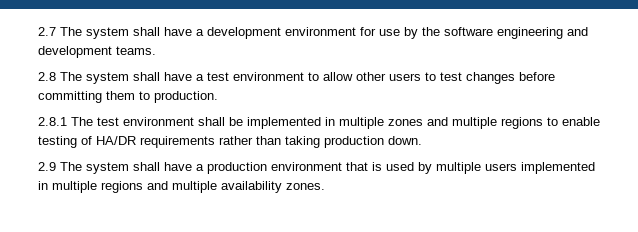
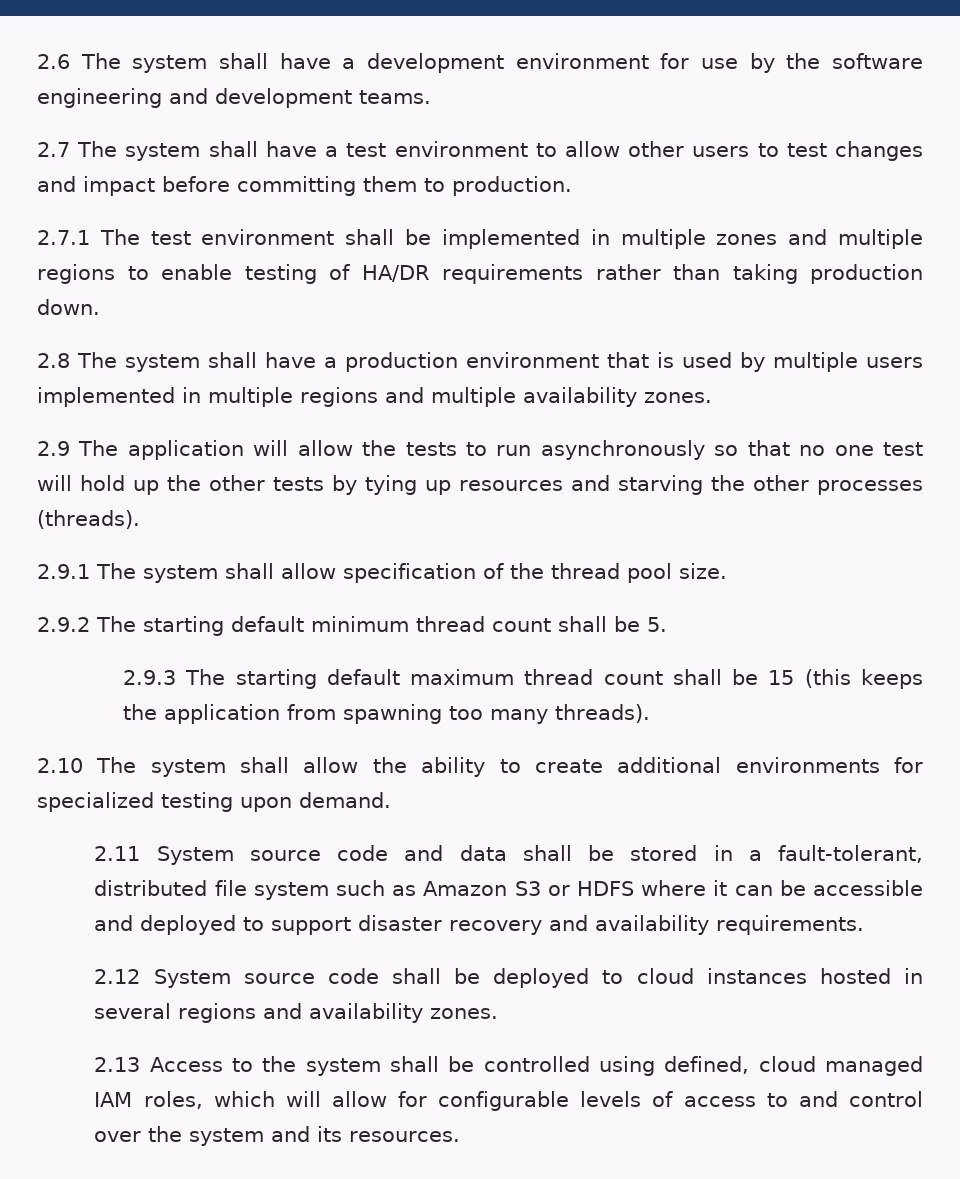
- 2.7 The system shall have a development environment for use by the software engineering and development teams.
+ 2.6 The system shall have a development environment for use by the software engineering and development teams.
- 2.8 The system shall have a test environment to allow other users to test changes before committing them to production.
+ 2.7 The system shall have a test environment to allow other users to test changes and impact before committing them to production.
- 2.8.1 The test environment shall be implemented in multiple zones and multiple regions to enable testing of HA/DR requirements rather than taking production down.
+ 2.7.1 The test environment shall be implemented in multiple zones and multiple regions to enable testing of HA/DR requirements rather than taking production down.
- 2.9 The system shall have a production environment that is used by multiple users implemented in multiple regions and multiple availability zones.
+ 2.8 The system shall have a production environment that is used by multiple users implemented in multiple regions and multiple availability zones.
+ 2.9 The application will allow the tests to run asynchronously so that no one test will hold up the other tests by tying up resources and starving the other processes (threads).
+ 2.9.1 The system shall allow specification of the thread pool size.
+ 2.9.2 The starting default minimum thread count shall be 5.
+ 2.9.3 The starting default maximum thread count shall be 15 (this keeps the application from spawning too many threads).
+ 2.10 The system shall allow the ability to create additional environments for specialized testing upon demand.
+ 2.11 System source code and data shall be stored in a fault-tolerant, distributed file system such as Amazon S3 or HDFS where it can be accessible and deployed to support disaster recovery and availability requirements.
+ 2.12 System source code shall be deployed to cloud instances hosted in several regions and availability zones.
+ 2.13 Access to the system shall be controlled using defined, cloud managed IAM roles, which will allow for configurable levels of access to and control over the system and its resources.

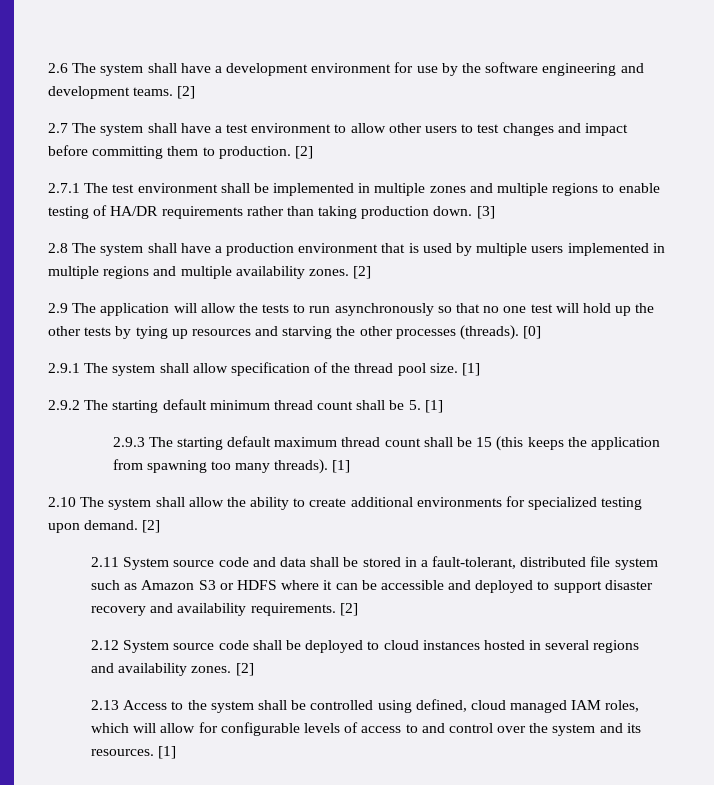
- 2.6 The system shall have a development environment for use by the software engineering and development teams.
+ 2.6 The system shall have a development environment for use by the software engineering and development teams. [2]
- 2.7 The system shall have a test environment to allow other users to test changes and impact before committing them to production.
+ 2.7 The system shall have a test environment to allow other users to test changes and impact before committing them to production. [2]
+ [3]
- 2.8 The system shall have a production environment that is used by multiple users implemented in multiple regions and multiple availability zones.
+ 2.8 The system shall have a production environment that is used by multiple users implemented in multiple regions and multiple availability zones. [2]
+ [0]
- 2.9.1 The system shall allow specification of the thread pool size.
+ 2.9.1 The system shall allow specification of the thread pool size. [1]
- 2.9.2 The starting default minimum thread count shall be 5.
+ 2.9.2 The starting default minimum thread count shall be 5. [1]
- 2.9.3 The starting default maximum thread count shall be 15 (this keeps the application from spawning too many threads).
+ 2.9.3 The starting default maximum thread count shall be 15 (this keeps the application from spawning too many threads). [1]
- 2.10 The system shall allow the ability to create additional environments for specialized testing upon demand.
+ 2.10 The system shall allow the ability to create additional environments for specialized testing upon demand. [2]
- 2.11 System source code and data shall be stored in a fault-tolerant, distributed file system such as Amazon S3 or HDFS where it can be accessible and deployed to support disaster recovery and availability requirements.
+ 2.11 System source code and data shall be stored in a fault-tolerant, distributed file system such as Amazon S3 or HDFS where it can be accessible and deployed to support disaster recovery and availability requirements. [2]
- 2.12 System source code shall be deployed to cloud instances hosted in several regions and availability zones.
+ 2.12 System source code shall be deployed to cloud instances hosted in several regions and availability zones. [2]
- 2.13 Access to the system shall be controlled using defined, cloud managed IAM roles, which will allow for configurable levels of access to and control over the system and its resources.
+ 2.13 Access to the system shall be controlled using defined, cloud managed IAM roles, which will allow for configurable levels of access to and control over the system and its resources. [1]

